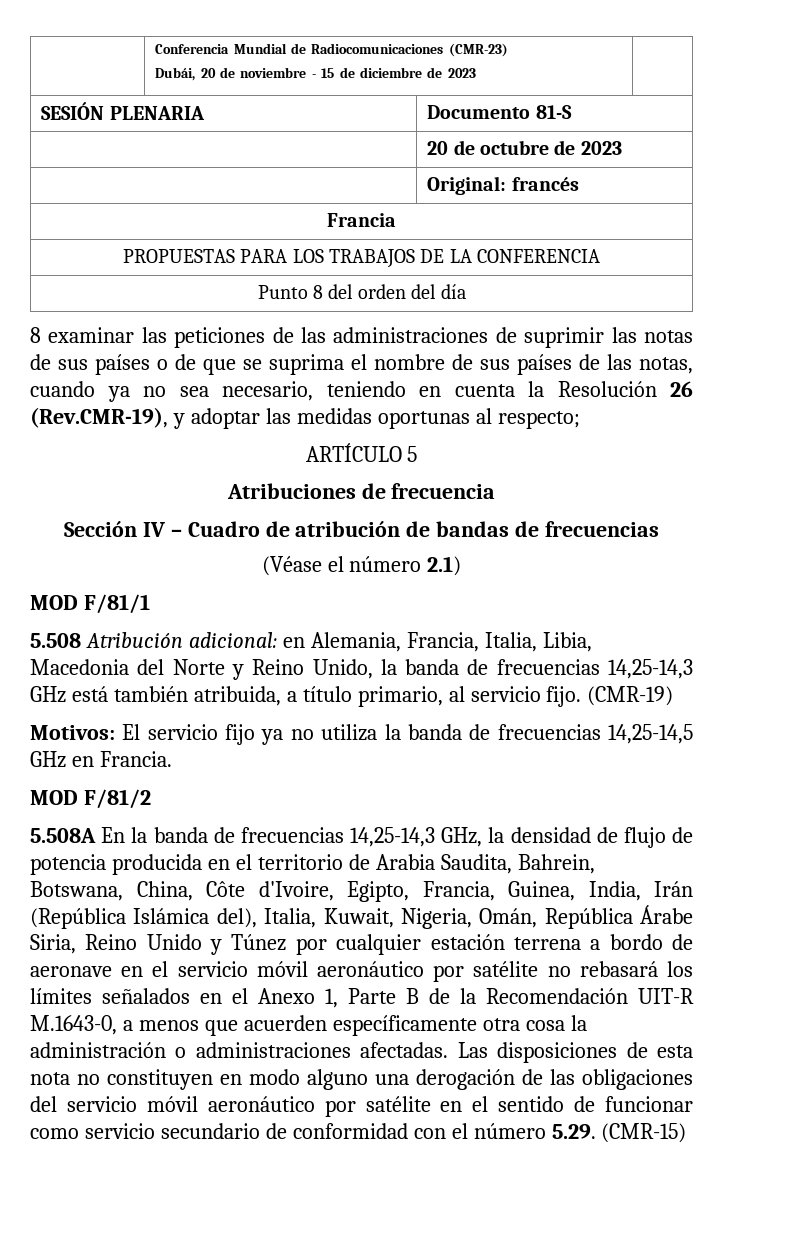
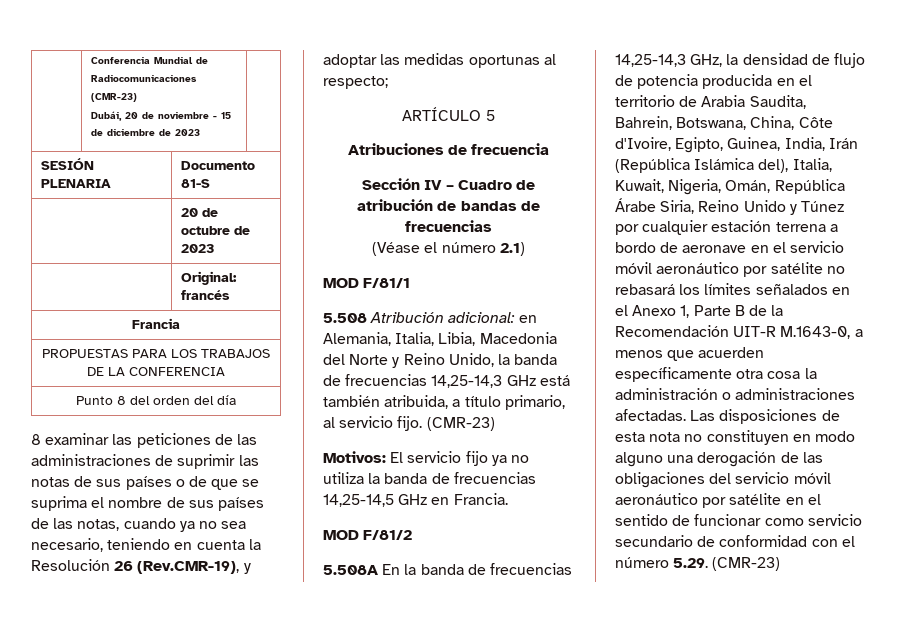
- 5.508 Atribución adicional: en Alemania, Francia, Italia, Libia, Macedonia del Norte y Reino Unido, la banda de frecuencias 14,25-14,3 GHz está también atribuida, a título primario, al servicio fijo. (CMR-19)
+ 5.508 Atribución adicional: en Alemania, Italia, Libia, Macedonia del Norte y Reino Unido, la banda de frecuencias 14,25-14,3 GHz está también atribuida, a título primario, al servicio fijo. (CMR-23)
- 5.508A En la banda de frecuencias 14,25-14,3 GHz, la densidad de flujo de potencia producida en el territorio de Arabia Saudita, Bahrein, Botswana, China, Côte d'Ivoire, Egipto, Francia, Guinea, India, Irán (República Islámica del), Italia, Kuwait, Nigeria, Omán, República Árabe Siria, Reino Unido y Túnez por cualquier estación terrena a bordo de aeronave en el servicio móvil aeronáutico por satélite no rebasará los límites señalados en el Anexo 1, Parte B de la Recomendación UIT-R M.1643-0, a menos que acuerden específicamente otra cosa la administración o administraciones afectadas.
+ 5.508A En la banda de frecuencias 14,25-14,3 GHz, la densidad de flujo de potencia producida en el territorio de Arabia Saudita, Bahrein, Botswana, China, Côte d'Ivoire, Egipto, Guinea, India, Irán (República Islámica del), Italia, Kuwait, Nigeria, Omán, República Árabe Siria, Reino Unido y Túnez por cualquier estación terrena a bordo de aeronave en el servicio móvil aeronáutico por satélite no rebasará los límites señalados en el Anexo 1, Parte B de la Recomendación UIT-R M.1643-0, a menos que acuerden específicamente otra cosa la administración o administraciones afectadas.
- Las disposiciones de esta nota no constituyen en modo alguno una derogación de las obligaciones del servicio móvil aeronáutico por satélite en el sentido de funcionar como servicio secundario de conformidad con el número 5.29. (CMR-15)
+ Las disposiciones de esta nota no constituyen en modo alguno una derogación de las obligaciones del servicio móvil aeronáutico por satélite en el sentido de funcionar como servicio secundario de conformidad con el número 5.29. (CMR-23)

